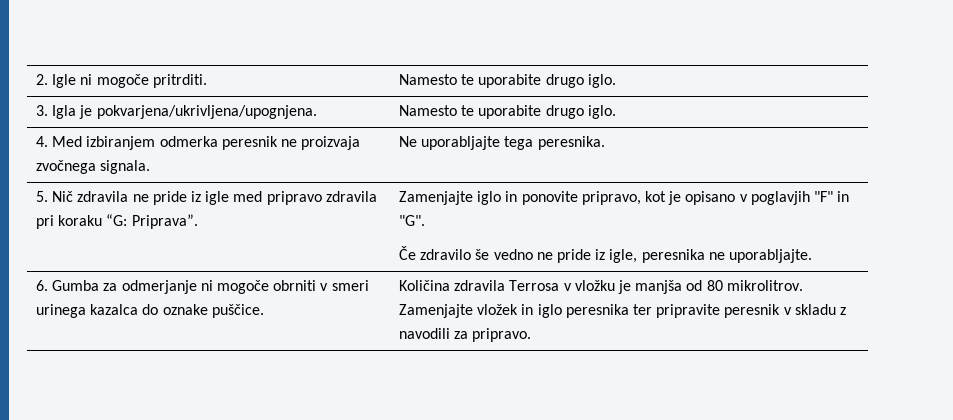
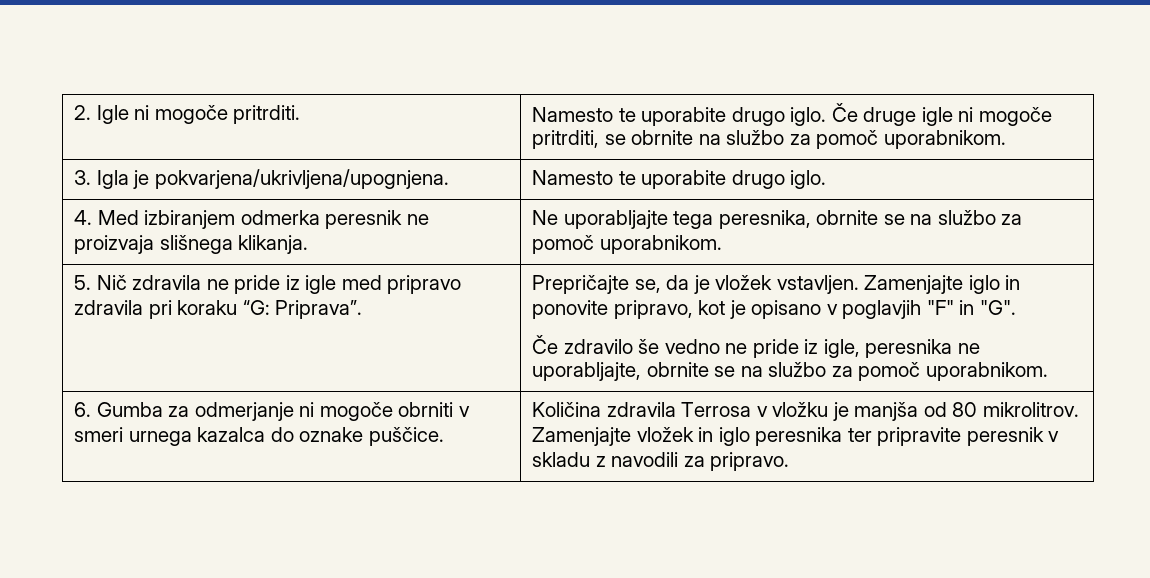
- 2. Igle ni mogoče pritrditi. | Namesto te uporabite drugo iglo.
+ 2. Igle ni mogoče pritrditi. | Namesto te uporabite drugo iglo. Če druge igle ni mogoče pritrditi, se obrnite na službo za pomoč uporabnikom.
- 4. Med izbiranjem odmerka peresnik ne proizvaja zvočnega signala. | Ne uporabljajte tega peresnika.
+ 4. Med izbiranjem odmerka peresnik ne proizvaja slišnega klikanja. | Ne uporabljajte tega peresnika, obrnite se na službo za pomoč uporabnikom.
+ Prepričajte se, da je vložek vstavljen.
- Če zdravilo še vedno ne pride iz igle, peresnika ne uporabljajte.
+ Če zdravilo še vedno ne pride iz igle, peresnika ne uporabljajte, obrnite se na službo za pomoč uporabnikom.
- 6. Gumba za odmerjanje ni mogoče obrniti v smeri urinega kazalca do oznake puščice. | Količina zdravila Terrosa v vložku je manjša od 80 mikrolitrov. Zamenjajte vložek in iglo peresnika ter pripravite peresnik v skladu z navodili za pripravo.
+ 6. Gumba za odmerjanje ni mogoče obrniti v smeri urnega kazalca do oznake puščice. | Količina zdravila Terrosa v vložku je manjša od 80 mikrolitrov. Zamenjajte vložek in iglo peresnika ter pripravite peresnik v skladu z navodili za pripravo.

